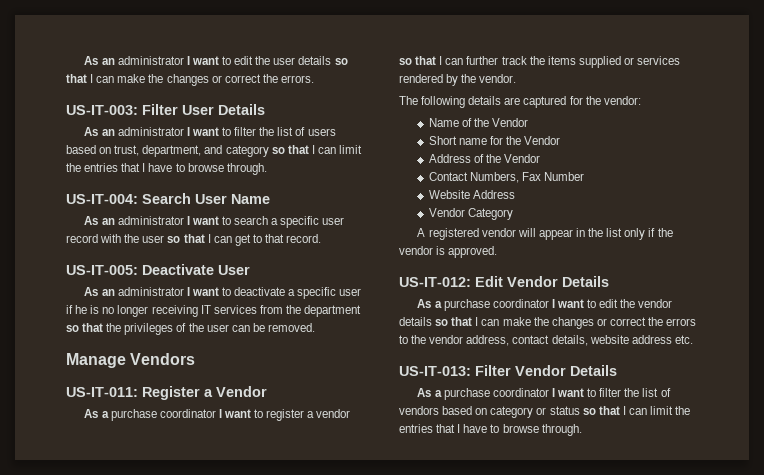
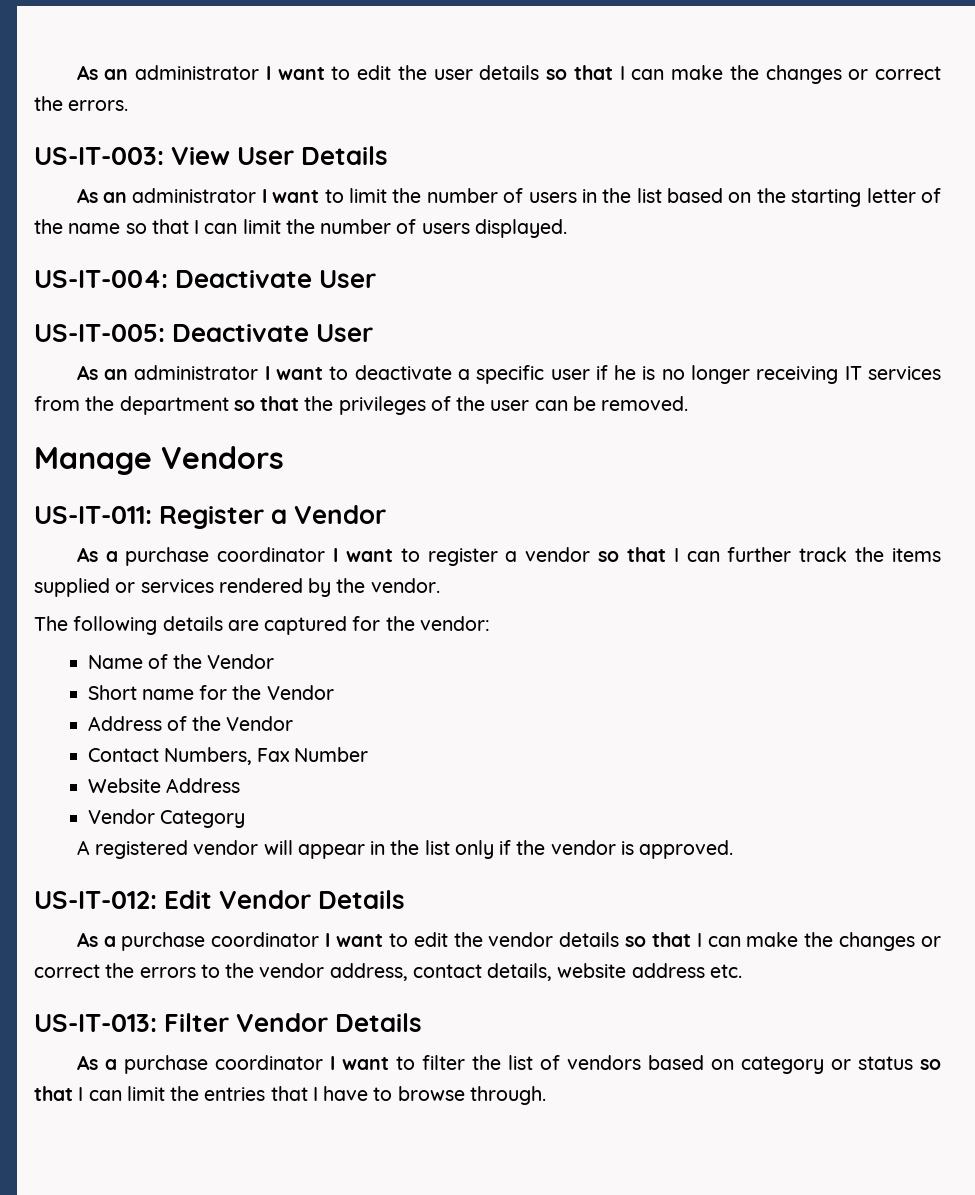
- US-IT-003: Filter User Details
+ US-IT-003: View User Details
- As an administrator I want to filter the list of users based on trust, department, and category so that I can limit the entries that I have to browse through.
+ As an administrator I want to limit the number of users in the list based on the starting letter of the name so that I can limit the number of users displayed.
- US-IT-004: Search User Name
- As an administrator I want to search a specific user record with the user so that I can get to that record.
+ US-IT-004: Deactivate User

